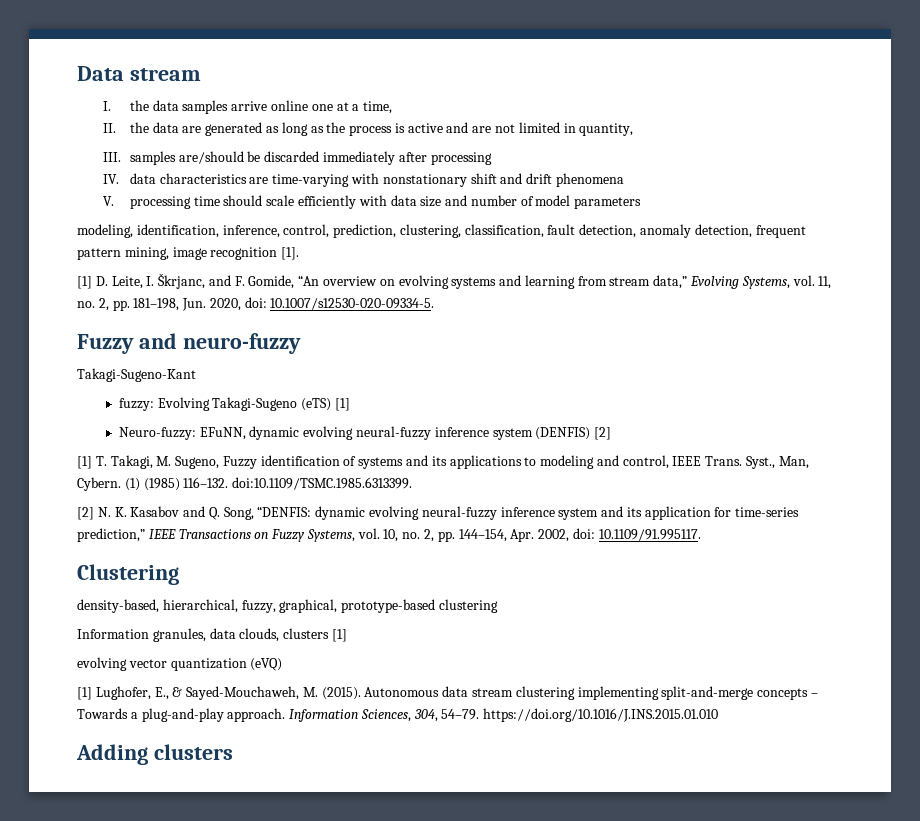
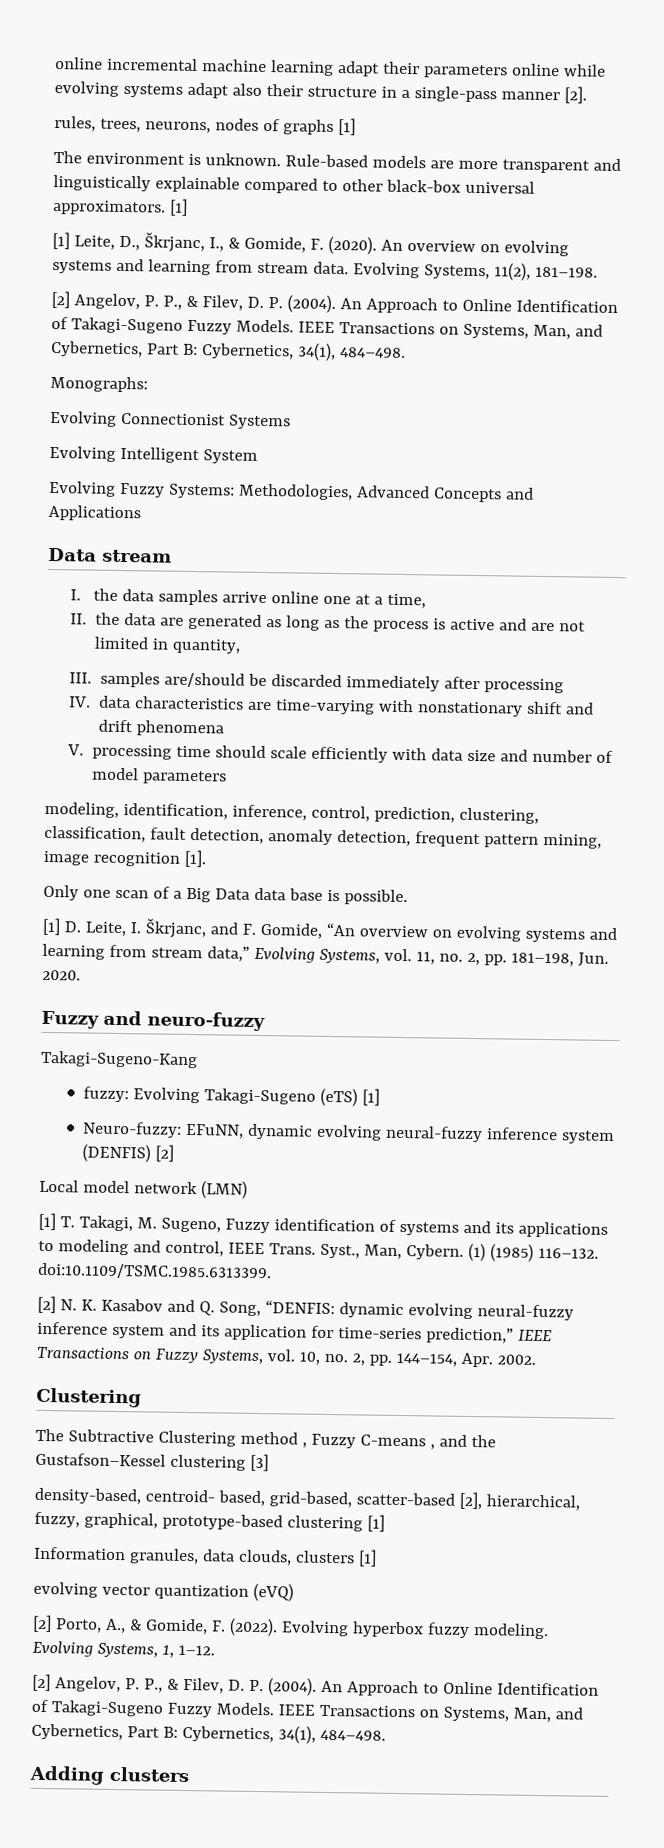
+ online incremental machine learning adapt their parameters online while evolving systems adapt also their structure in a single-pass manner [2].
+ rules, trees, neurons, nodes of graphs [1]
+ The environment is unknown. Rule-based models are more transparent and linguistically explainable compared to other black-box universal approximators. [1]
+ [1] Leite, D., Škrjanc, I., & Gomide, F. (2020). An overview on evolving systems and learning from stream data. Evolving Systems, 11(2), 181–198.
+ [2] Angelov, P. P., & Filev, D. P. (2004). An Approach to Online Identification of Takagi-Sugeno Fuzzy Models. IEEE Transactions on Systems, Man, and Cybernetics, Part B: Cybernetics, 34(1), 484–498.
+ Monographs:
+ Evolving Connectionist Systems
+ Evolving Intelligent System
+ Evolving Fuzzy Systems: Methodologies, Advanced Concepts and Applications
+ Only one scan of a Big Data data base is possible.
- [1] D. Leite, I. Škrjanc, and F. Gomide, “An overview on evolving systems and learning from stream data,” Evolving Systems, vol. 11, no. 2, pp. 181–198, Jun. 2020, doi: 10.1007/s12530-020-09334-5.
+ [1] D. Leite, I. Škrjanc, and F. Gomide, “An overview on evolving systems and learning from stream data,” Evolving Systems, vol. 11, no. 2, pp. 181–198, Jun. 2020.
- Takagi-Sugeno-Kant
+ Takagi-Sugeno-Kang
+ Local model network (LMN)
- [2] N. K. Kasabov and Q. Song, “DENFIS: dynamic evolving neural-fuzzy inference system and its application for time-series prediction,” IEEE Transactions on Fuzzy Systems, vol. 10, no. 2, pp. 144–154, Apr. 2002, doi: 10.1109/91.995117.
+ [2] N. K. Kasabov and Q. Song, “DENFIS: dynamic evolving neural-fuzzy inference system and its application for time-series prediction,” IEEE Transactions on Fuzzy Systems, vol. 10, no. 2, pp. 144–154, Apr. 2002.
  Clustering
- density-based, hierarchical, fuzzy, graphical, prototype-based clustering
+ The Subtractive Clustering method , Fuzzy C-means , and the Gustafson–Kessel clustering [3]
+ density-based, centroid- based, grid-based, scatter-based [2], hierarchical, fuzzy, graphical, prototype-based clustering [1]
- [1] Lughofer, E., & Sayed-Mouchaweh, M. (2015). Autonomous data stream clustering implementing split-and-merge concepts – Towards a plug-and-play approach. Information Sciences, 304, 54–79. https://doi.org/10.1016/J.INS.2015.01.010
+ [2] Porto, A., & Gomide, F. (2022). Evolving hyperbox fuzzy modeling. Evolving Systems, 1, 1–12.
+ [2] Angelov, P. P., & Filev, D. P. (2004). An Approach to Online Identification of Takagi-Sugeno Fuzzy Models. IEEE Transactions on Systems, Man, and Cybernetics, Part B: Cybernetics, 34(1), 484–498.

